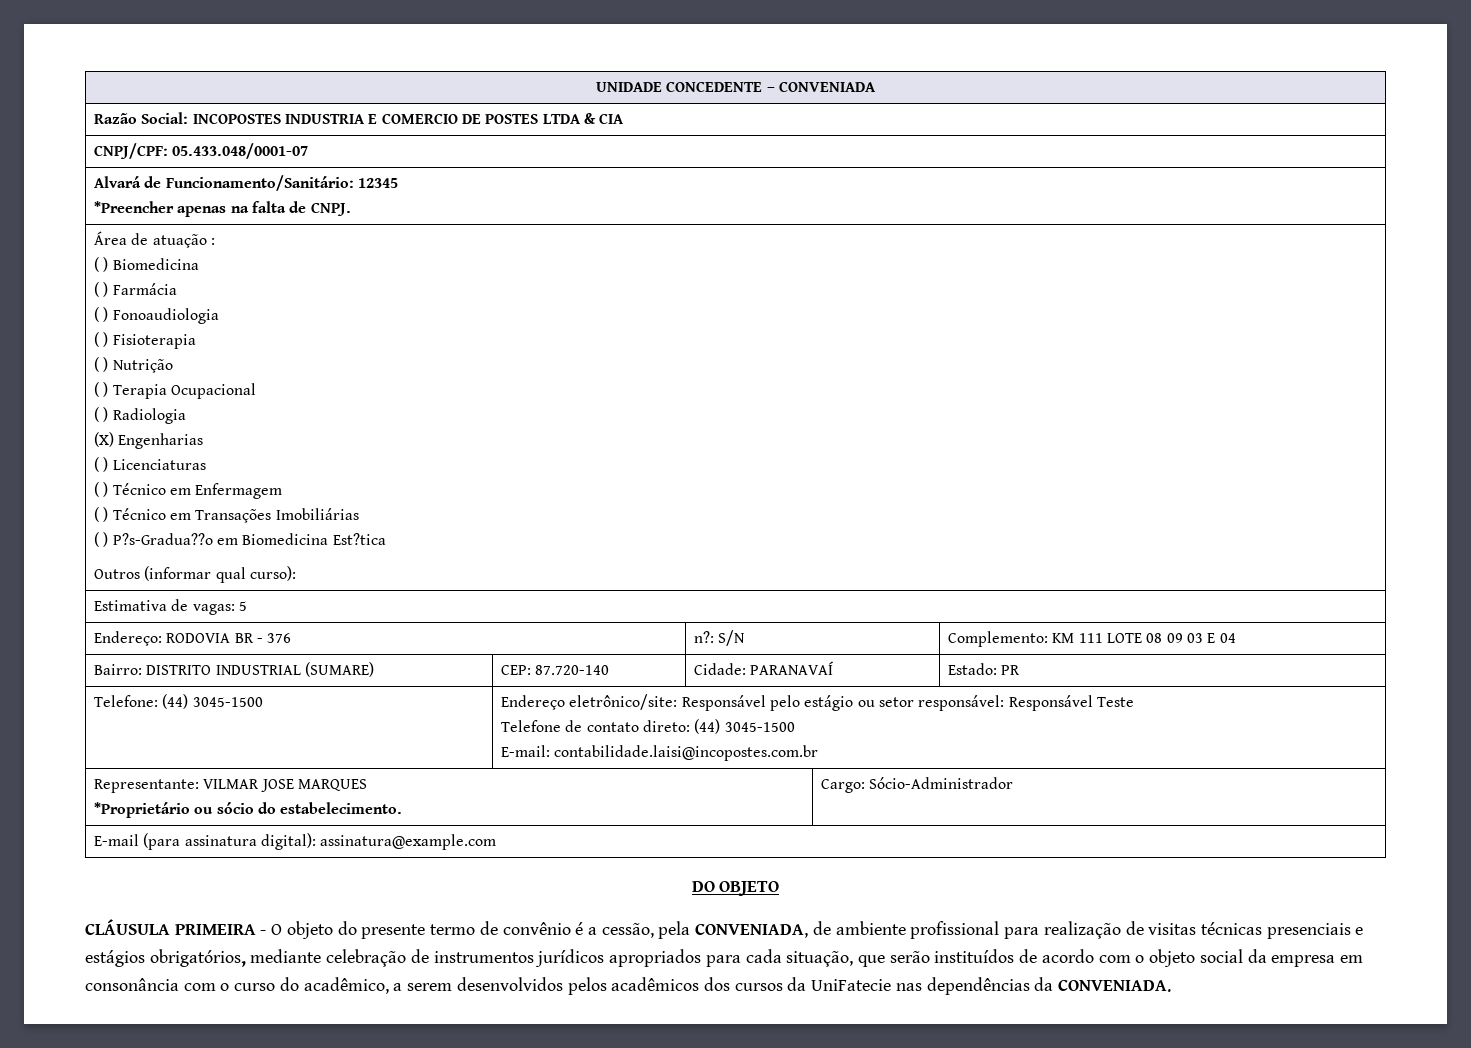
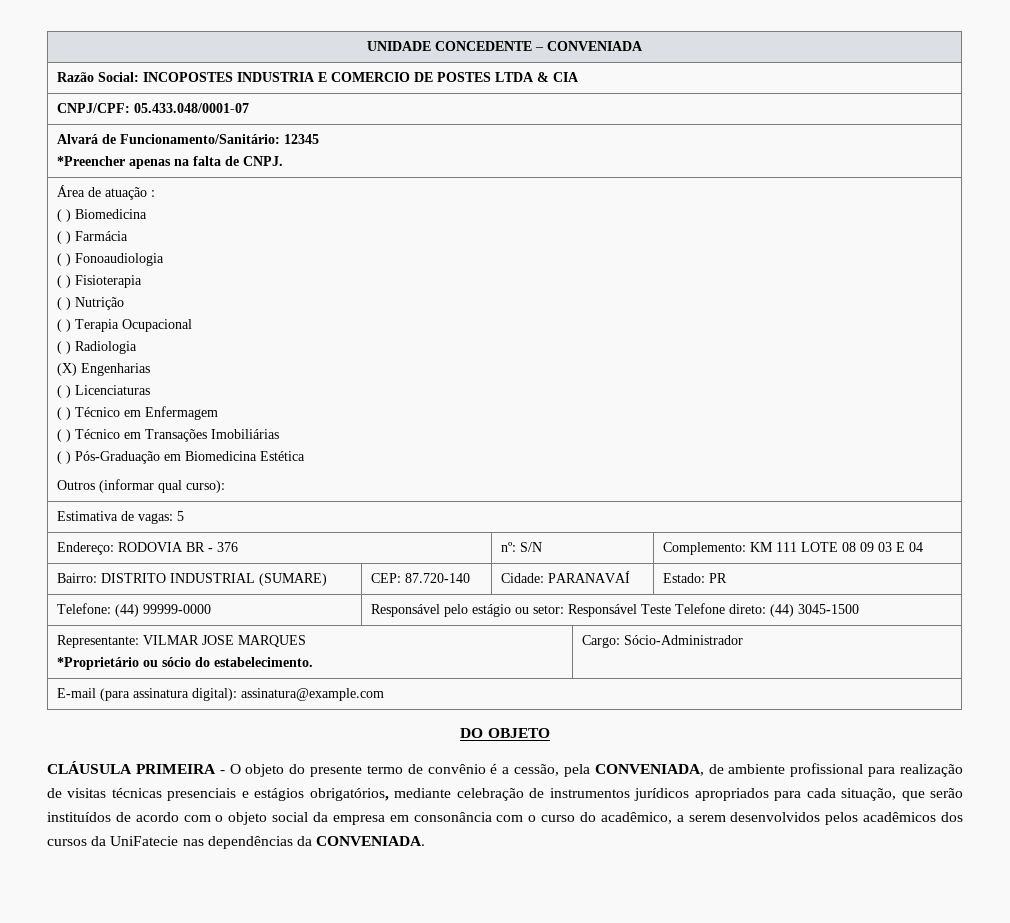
- ( ) P?s-Gradua??o em Biomedicina Est?tica
+ ( ) Pós-Graduação em Biomedicina Estética
- Endereço: RODOVIA BR - 376 | n?: S/N | Complemento: KM 111 LOTE 08 09 03 E 04
+ Endereço: RODOVIA BR - 376 | nº: S/N | Complemento: KM 111 LOTE 08 09 03 E 04
- Telefone: (44) 3045-1500 | Endereço eletrônico/site: Responsável pelo estágio ou setor responsável: Responsável Teste
- Telefone de contato direto: (44) 3045-1500
- E-mail: contabilidade.laisi@incopostes.com.br
+ Telefone: (44) 99999-0000 | Responsável pelo estágio ou setor: Responsável Teste Telefone direto: (44) 3045-1500

